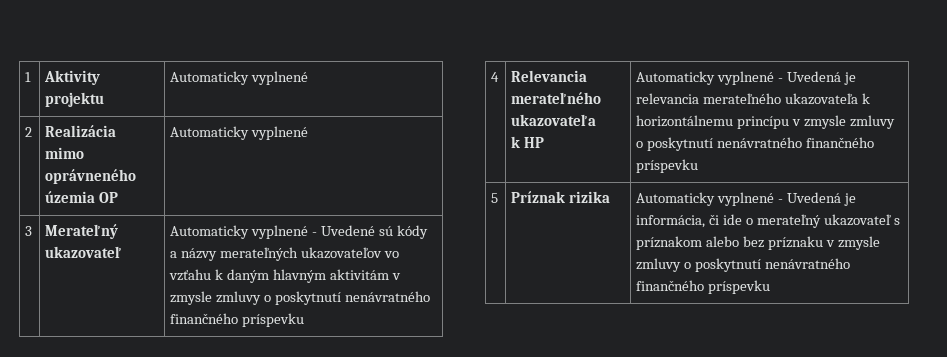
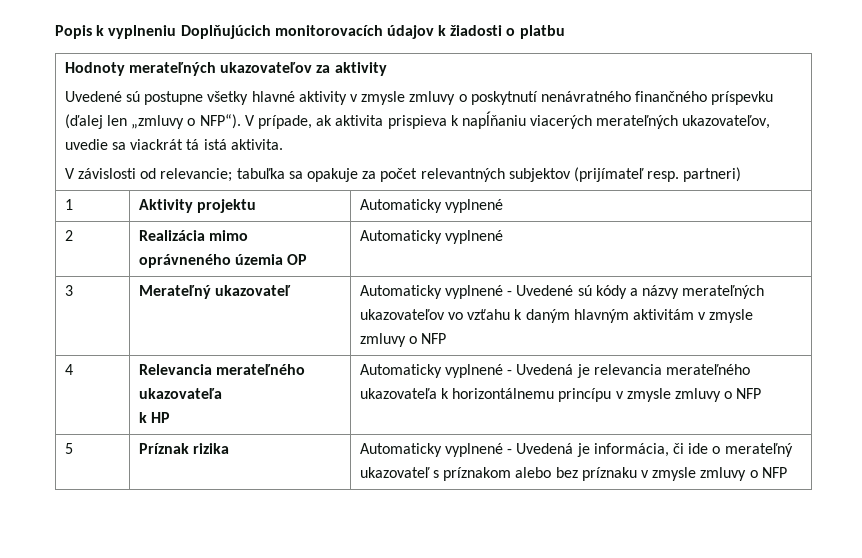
+ Popis k vyplneniu Doplňujúcich monitorovacích údajov k žiadosti o platbu
+ Hodnoty merateľných ukazovateľov za aktivity
+ Uvedené sú postupne všetky hlavné aktivity v zmysle zmluvy o poskytnutí nenávratného finančného príspevku (ďalej len „zmluvy o NFP“). V prípade, ak aktivita prispieva k napĺňaniu viacerých merateľných ukazovateľov, uvedie sa viackrát tá istá aktivita.
+ V závislosti od relevancie; tabuľka sa opakuje za počet relevantných subjektov (prijímateľ resp. partneri)
- 3 | Merateľný ukazovateľ | Automaticky vyplnené - Uvedené sú kódy a názvy merateľných ukazovateľov vo vzťahu k daným hlavným aktivitám v zmysle zmluvy o poskytnutí nenávratného finančného príspevku
+ 3 | Merateľný ukazovateľ | Automaticky vyplnené - Uvedené sú kódy a názvy merateľných ukazovateľov vo vzťahu k daným hlavným aktivitám v zmysle zmluvy o NFP
  4 | Relevancia merateľného ukazovateľa
- k HP | Automaticky vyplnené - Uvedená je relevancia merateľného ukazovateľa k horizontálnemu princípu v zmysle zmluvy o poskytnutí nenávratného finančného príspevku
+ k HP | Automaticky vyplnené - Uvedená je relevancia merateľného ukazovateľa k horizontálnemu princípu v zmysle zmluvy o NFP
- 5 | Príznak rizika | Automaticky vyplnené - Uvedená je informácia, či ide o merateľný ukazovateľ s príznakom alebo bez príznaku v zmysle zmluvy o poskytnutí nenávratného finančného príspevku
+ 5 | Príznak rizika | Automaticky vyplnené - Uvedená je informácia, či ide o merateľný ukazovateľ s príznakom alebo bez príznaku v zmysle zmluvy o NFP

